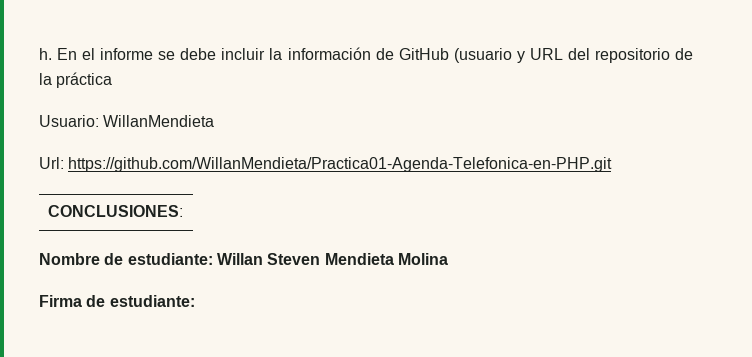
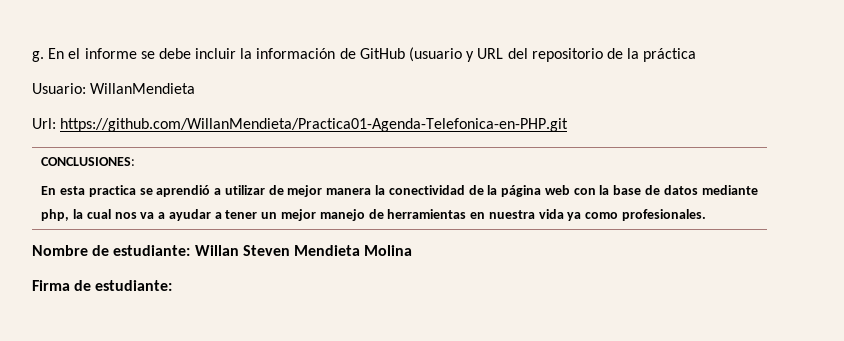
- h.
+ g.
+ En esta practica se aprendió a utilizar de mejor manera la conectividad de la página web con la base de datos mediante php, la cual nos va a ayudar a tener un mejor manejo de herramientas en nuestra vida ya como profesionales.

